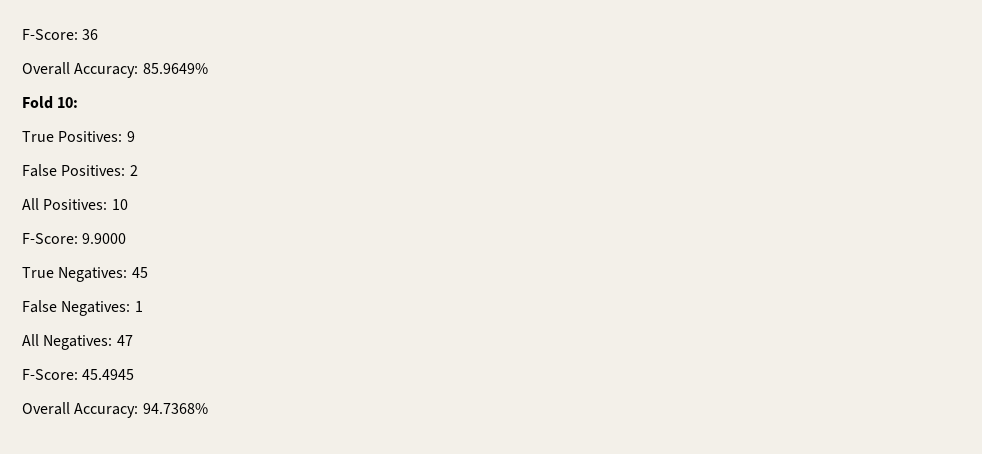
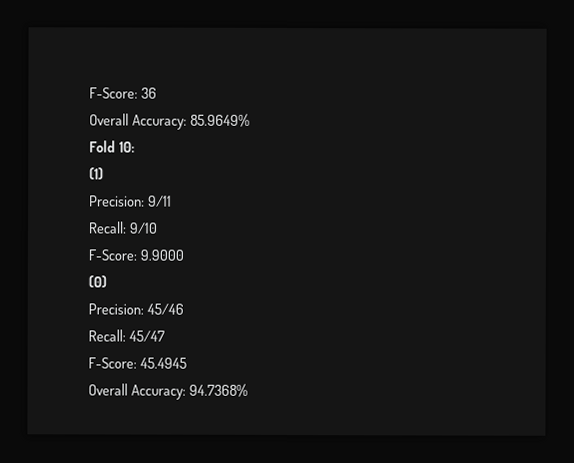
- True Positives: 9
- False Positives: 2
- All Positives: 10
+ (1)
+ Precision: 9/11
+ Recall: 9/10
  F-Score: 9.9000
- True Negatives: 45
- False Negatives: 1
- All Negatives: 47
+ (0)
+ Precision: 45/46
+ Recall: 45/47

